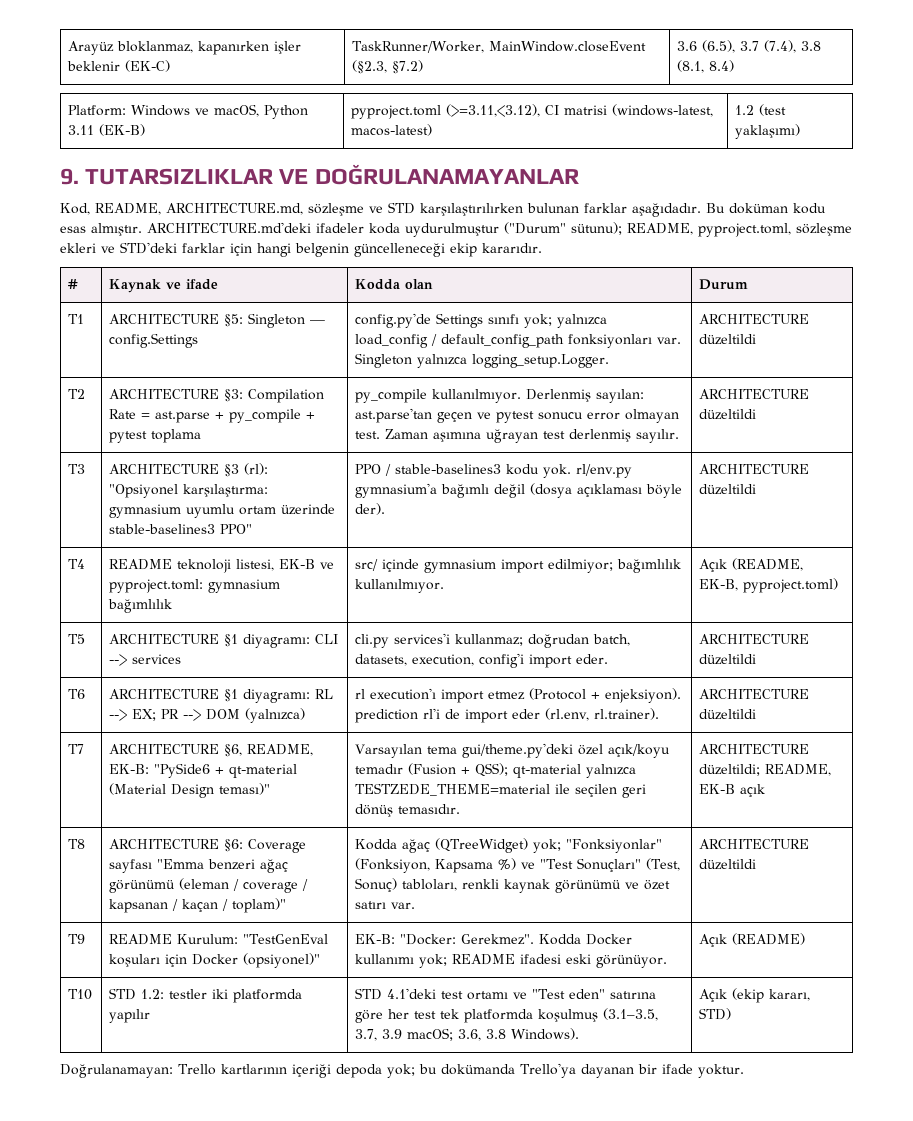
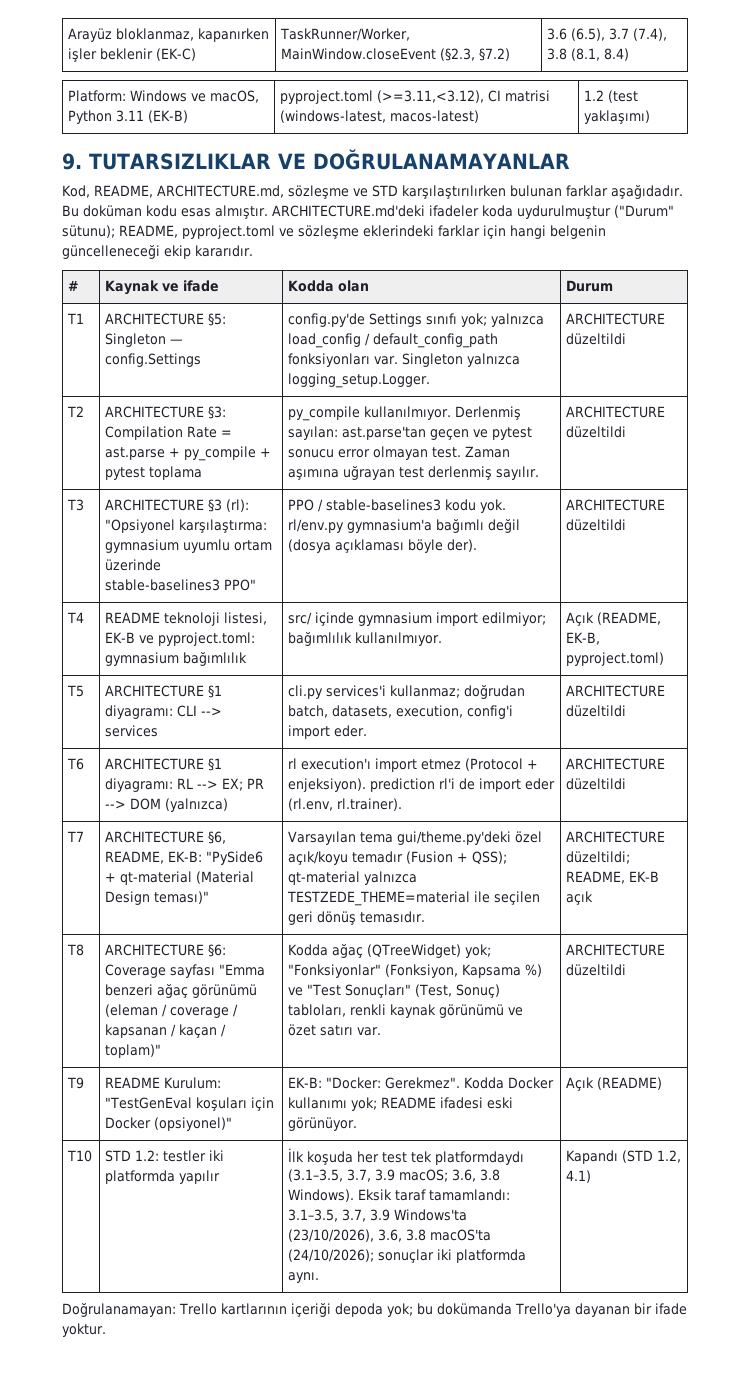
- ARCHITECTURE.md'deki ifadeler koda uydurulmuştur ("Durum" sütunu); README, pyproject.toml, sözleşme ekleri ve STD'deki farklar için hangi belgenin güncelleneceği ekip kararıdır.
+ ARCHITECTURE.md'deki ifadeler koda uydurulmuştur ("Durum" sütunu); README, pyproject.toml ve sözleşme eklerindeki farklar için hangi belgenin güncelleneceği ekip kararıdır.
- T10 | STD 1.2: testler iki platformda yapılır | STD 4.1'deki test ortamı ve "Test eden" satırına göre her test tek platformda koşulmuş (3.1–3.5, 3.7, 3.9 macOS; 3.6, 3.8 Windows). | Açık (ekip kararı, STD)
+ T10 | STD 1.2: testler iki platformda yapılır | İlk koşuda her test tek platformdaydı (3.1–3.5, 3.7, 3.9 macOS; 3.6, 3.8 Windows). Eksik taraf tamamlandı: 3.1–3.5, 3.7, 3.9 Windows'ta (23/10/2026), 3.6, 3.8 macOS'ta (24/10/2026); sonuçlar iki platformda aynı. | Kapandı (STD 1.2, 4.1)

